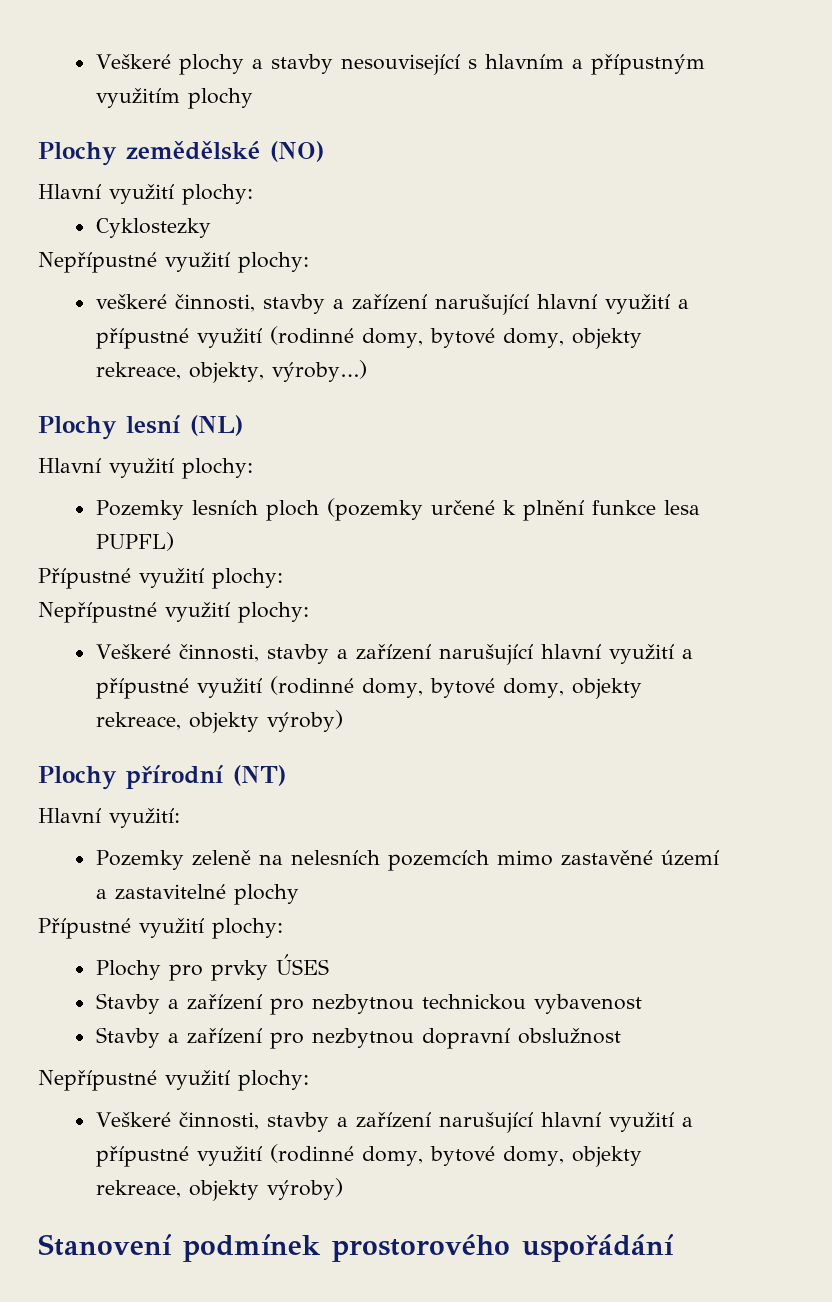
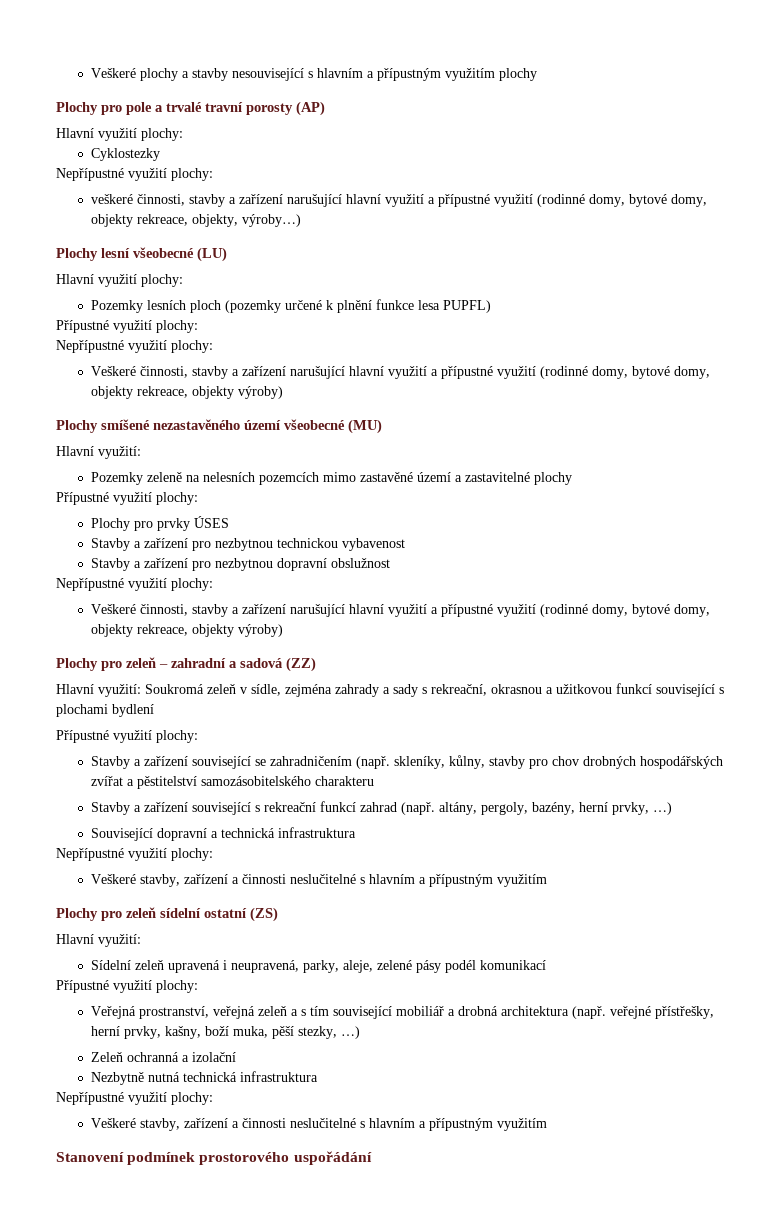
- Plochy zemědělské (NO)
+ Plochy pro pole a trvalé travní porosty (AP)
- Plochy lesní (NL)
+ Plochy lesní všeobecné (LU)
- Plochy přírodní (NT)
+ Plochy smíšené nezastavěného území všeobecné (MU)
+ Plochy pro zeleň – zahradní a sadová (ZZ)
+ Hlavní využití: Soukromá zeleň v sídle, zejména zahrady a sady s rekreační, okrasnou a užitkovou funkcí související s plochami bydlení
+ Přípustné využití plochy:
+ Stavby a zařízení související se zahradničením (např. skleníky, kůlny, stavby pro chov drobných hospodářských zvířat a pěstitelství samozásobitelského charakteru
+ Stavby a zařízení související s rekreační funkcí zahrad (např. altány, pergoly, bazény, herní prvky, …)
+ Související dopravní a technická infrastruktura
+ Nepřípustné využití plochy:
+ Veškeré stavby, zařízení a činnosti neslučitelné s hlavním a přípustným využitím
+ Plochy pro zeleň sídelní ostatní (ZS)
+ Hlavní využití:
+ Sídelní zeleň upravená i neupravená, parky, aleje, zelené pásy podél komunikací
+ Přípustné využití plochy:
+ Veřejná prostranství, veřejná zeleň a s tím související mobiliář a drobná architektura (např. veřejné přístřešky, herní prvky, kašny, boží muka, pěší stezky, …)
+ Zeleň ochranná a izolační
+ Nezbytně nutná technická infrastruktura
+ Nepřípustné využití plochy:
+ Veškeré stavby, zařízení a činnosti neslučitelné s hlavním a přípustným využitím

